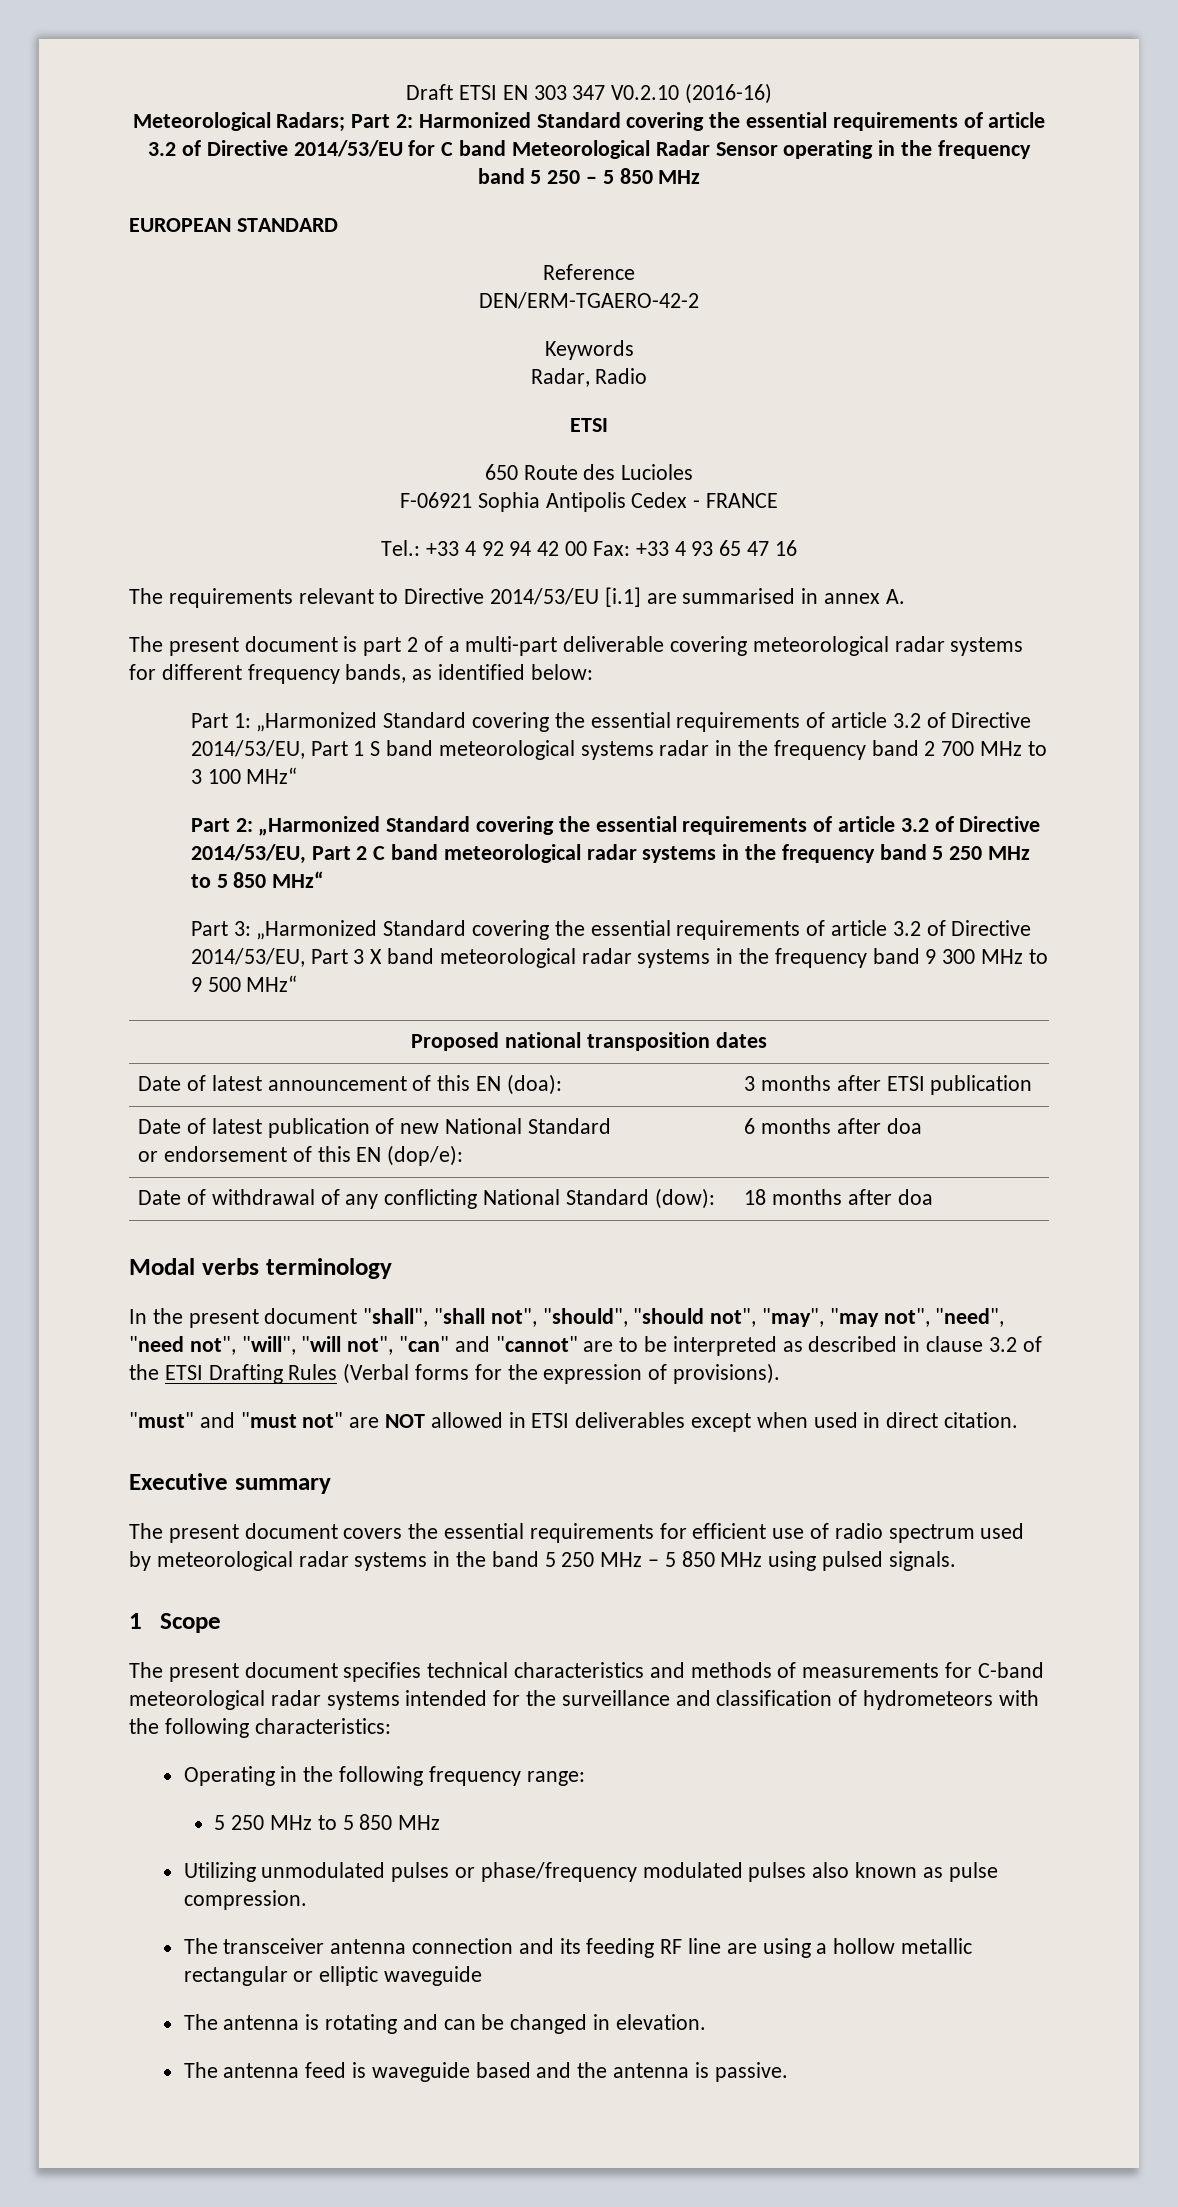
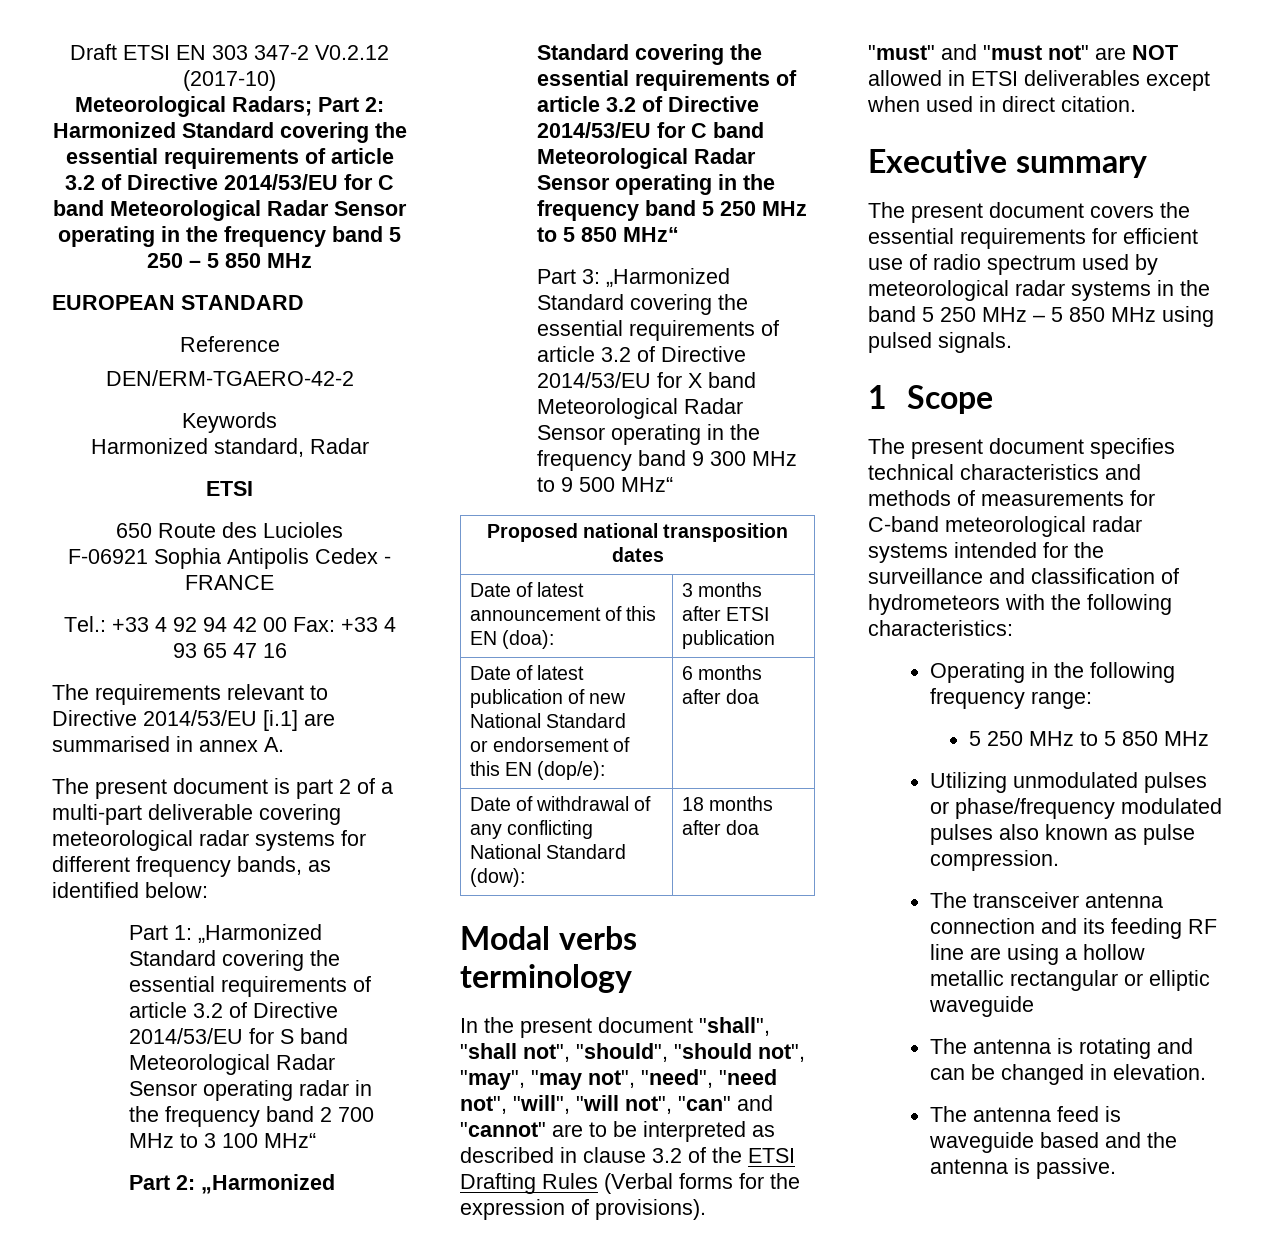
- Draft ETSI EN 303 347 V0.2.10 (2016-16)
+ Draft ETSI EN 303 347-2 V0.2.12 (2017-10)
- Radar, Radio
+ Harmonized standard, Radar
- Part 1: „Harmonized Standard covering the essential requirements of article 3.2 of Directive 2014/53/EU, Part 1 S band meteorological systems radar in the frequency band 2 700 MHz to 3 100 MHz“
+ Part 1: „Harmonized Standard covering the essential requirements of article 3.2 of Directive 2014/53/EU for S band Meteorological Radar Sensor operating radar in the frequency band 2 700 MHz to 3 100 MHz“
- Part 2: „Harmonized Standard covering the essential requirements of article 3.2 of Directive 2014/53/EU, Part 2 C band meteorological radar systems in the frequency band 5 250 MHz to 5 850 MHz“
+ Part 2: „Harmonized Standard covering the essential requirements of article 3.2 of Directive 2014/53/EU for C band Meteorological Radar Sensor operating in the frequency band 5 250 MHz to 5 850 MHz“
- Part 3: „Harmonized Standard covering the essential requirements of article 3.2 of Directive 2014/53/EU, Part 3 X band meteorological radar systems in the frequency band 9 300 MHz to 9 500 MHz“
+ Part 3: „Harmonized Standard covering the essential requirements of article 3.2 of Directive 2014/53/EU for X band Meteorological Radar Sensor operating in the frequency band 9 300 MHz to 9 500 MHz“

